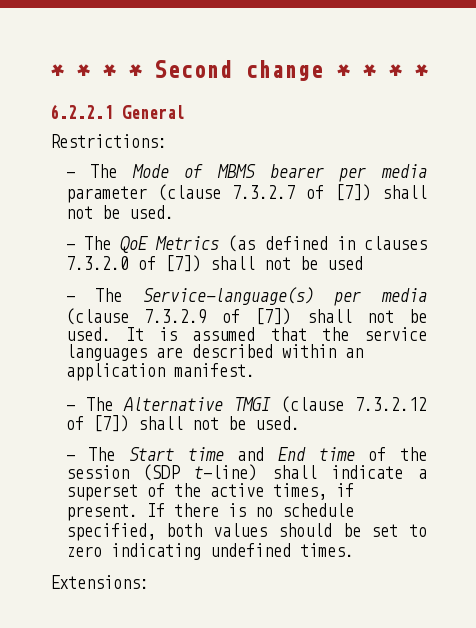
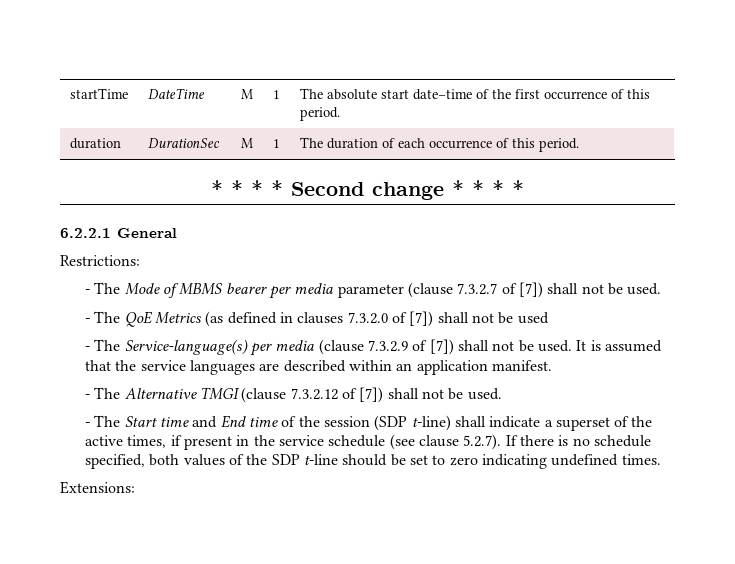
+ startTime | DateTime | M | 1 | The absolute start date–time of the first occurrence of this period.
+ duration | DurationSec | M | 1 | The duration of each occurrence of this period.
- - The Start time and End time of the session (SDP t-line) shall indicate a superset of the active times, if present. If there is no schedule specified, both values should be set to zero indicating undefined times.
+ - The Start time and End time of the session (SDP t-line) shall indicate a superset of the active times, if present in the service schedule (see clause 5.2.7). If there is no schedule specified, both values of the SDP t-line should be set to zero indicating undefined times.

